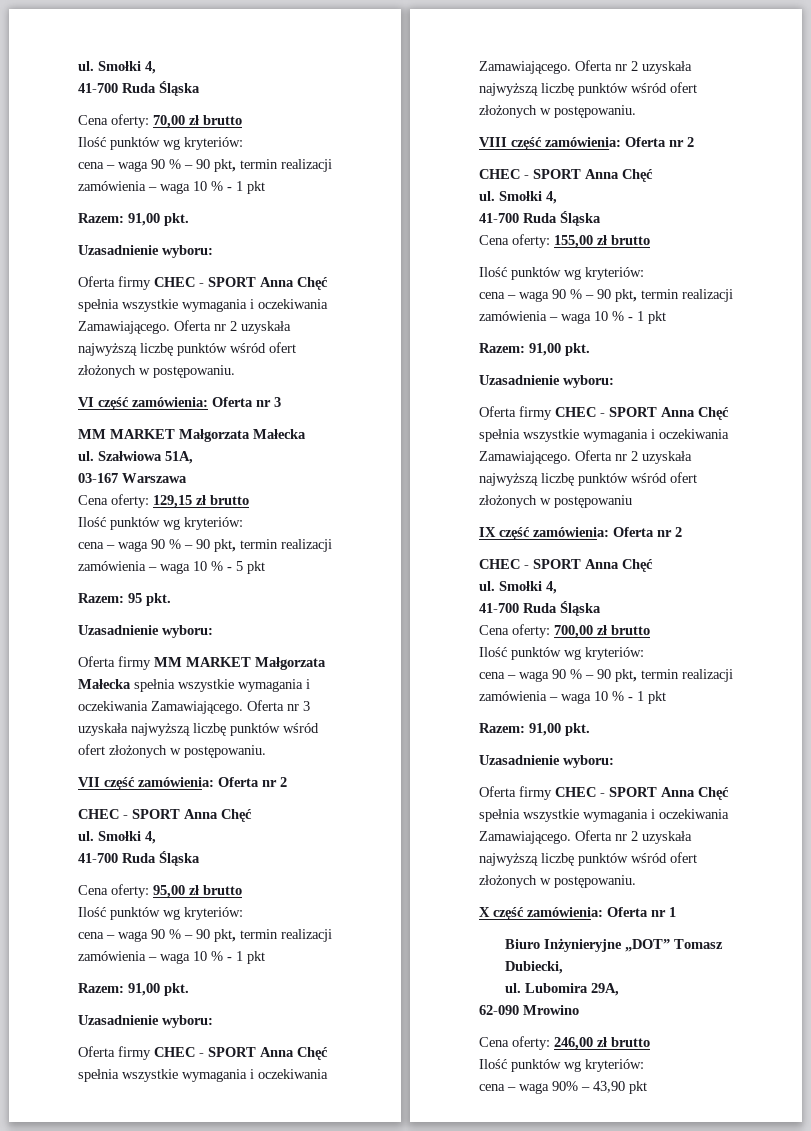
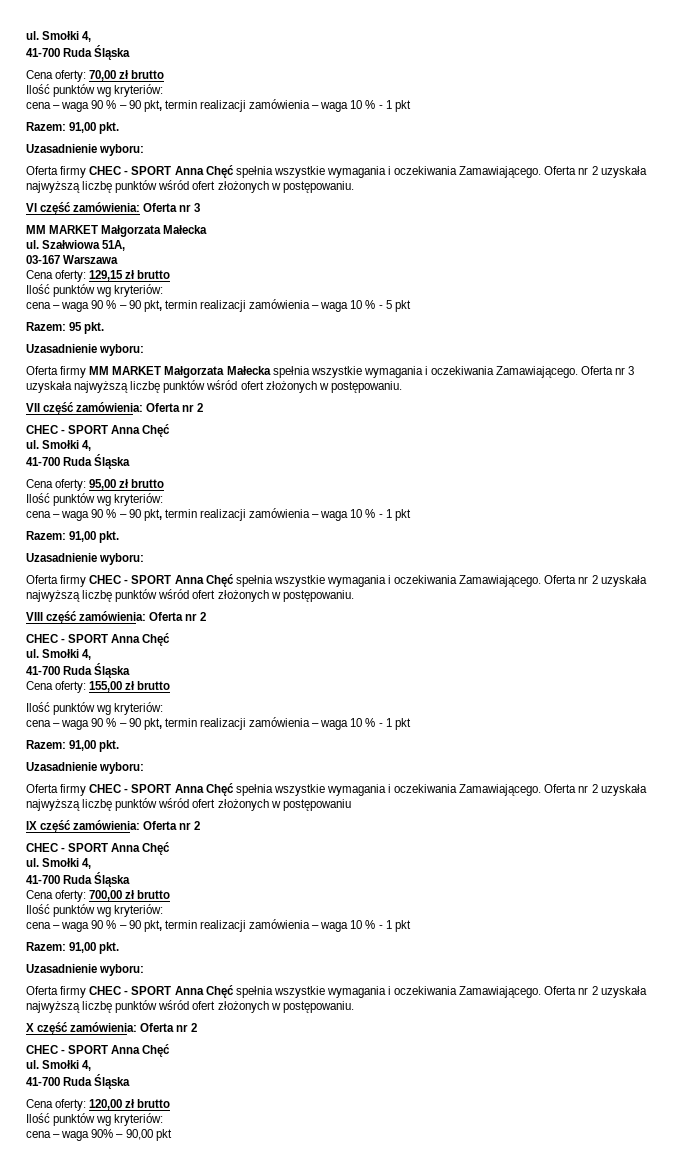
- X część zamówienia: Oferta nr 1
- Biuro Inżynieryjne „DOT” Tomasz Dubiecki,
- ul. Lubomira 29A,
- 62-090 Mrowino
- Cena oferty: 246,00 zł brutto
+ X część zamówienia: Oferta nr 2
+ CHEC - SPORT Anna Chęć
+ ul. Smołki 4,
+ 41-700 Ruda Śląska
+ Cena oferty: 120,00 zł brutto
- cena – waga 90% – 43,90 pkt
+ cena – waga 90% – 90,00 pkt

